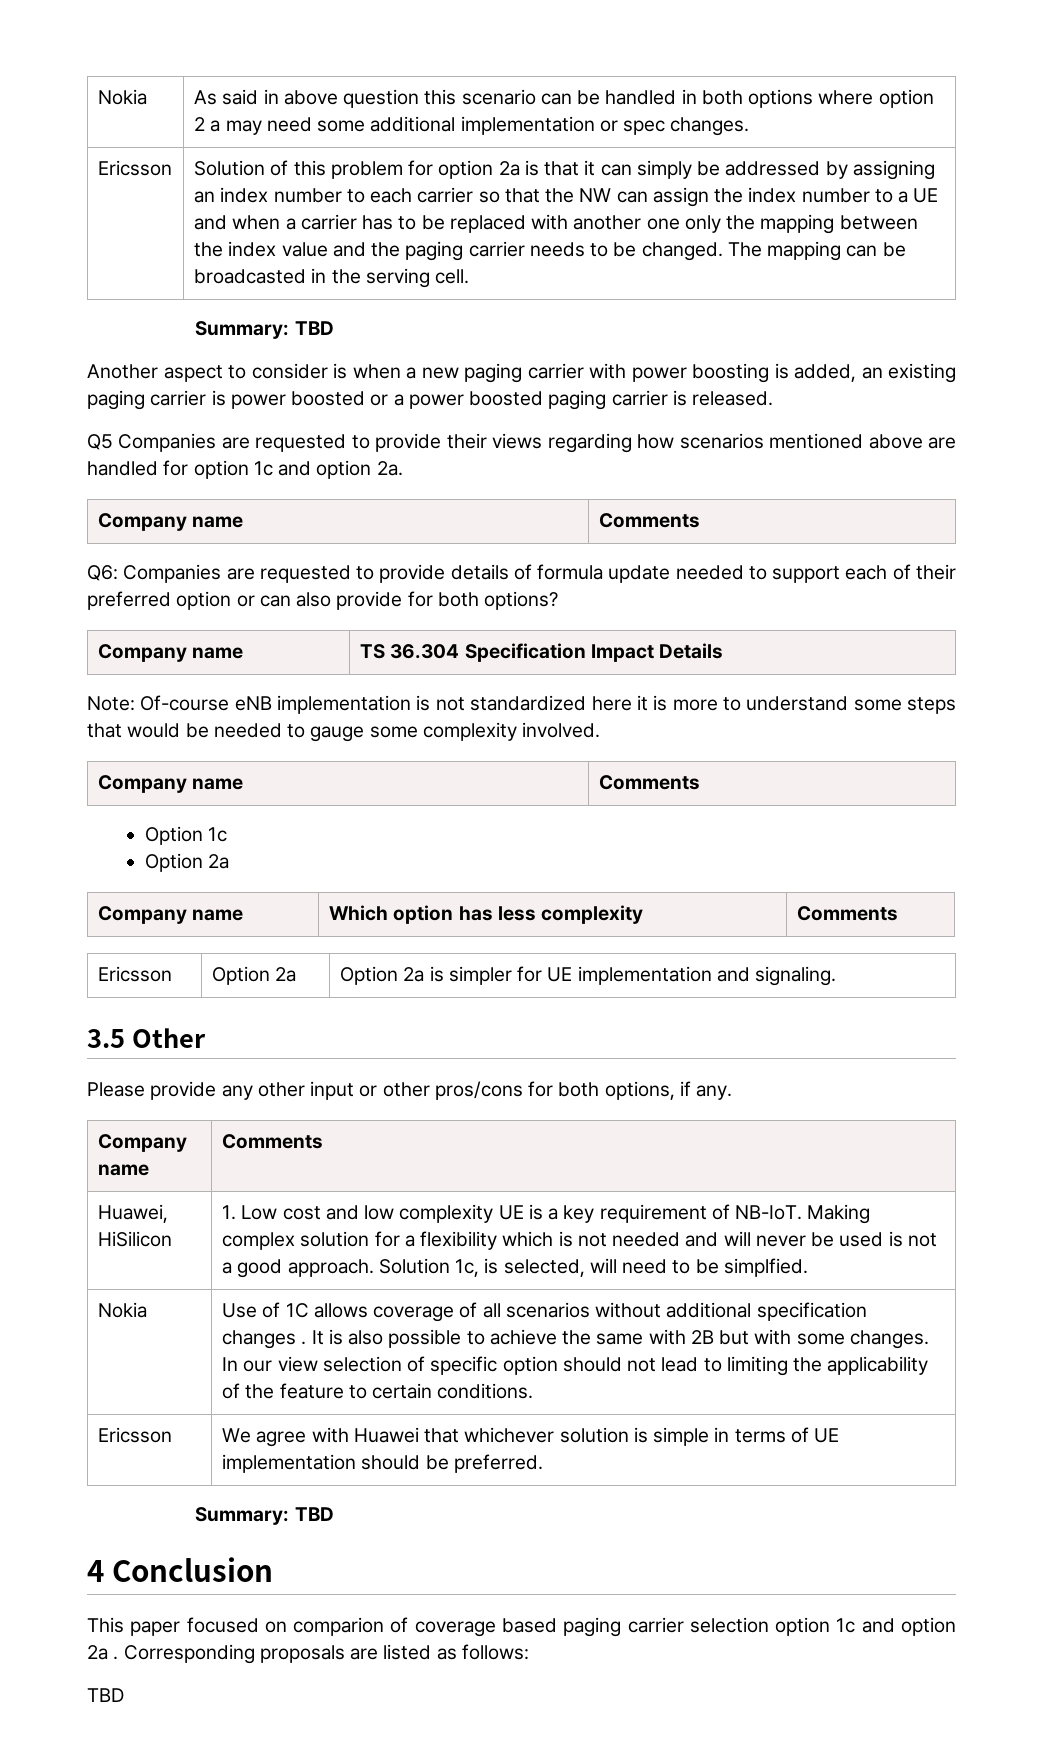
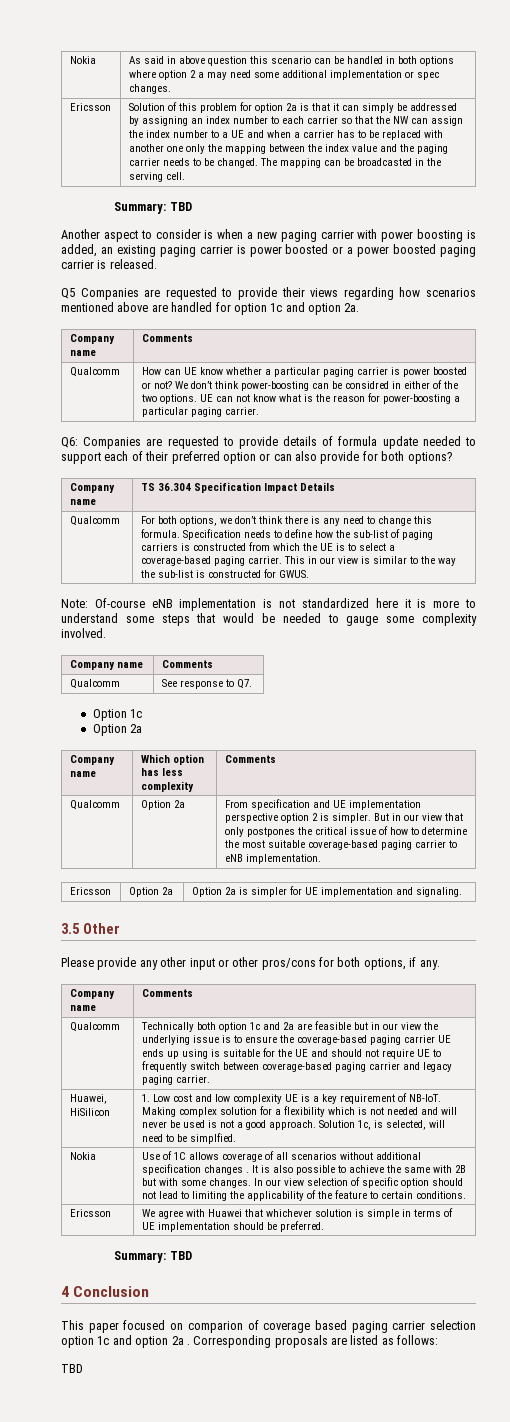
+ Qualcomm | How can UE know whether a particular paging carrier is power boosted or not? We don’t think power-boosting can be considred in either of the two options. UE can not know what is the reason for power-boosting a particular paging carrier.
+ Qualcomm | For both options, we don’t think there is any need to change this formula. Specification needs to define how the sub-list of paging carriers is constructed from which the UE is to select a coverage-based paging carrier. This in our view is similar to the way the sub-list is constructed for GWUS.
+ Qualcomm | See response to Q7.
+ Qualcomm | Option 2a | From specification and UE implementation perspective option 2 is simpler. But in our view that only postpones the critical issue of how to determine the most suitable coverage-based paging carrier to eNB implementation.
+ Qualcomm | Technically both option 1c and 2a are feasible but in our view the underlying issue is to ensure the coverage-based paging carrier UE ends up using is suitable for the UE and should not require UE to frequently switch between coverage-based paging carrier and legacy paging carrier.

